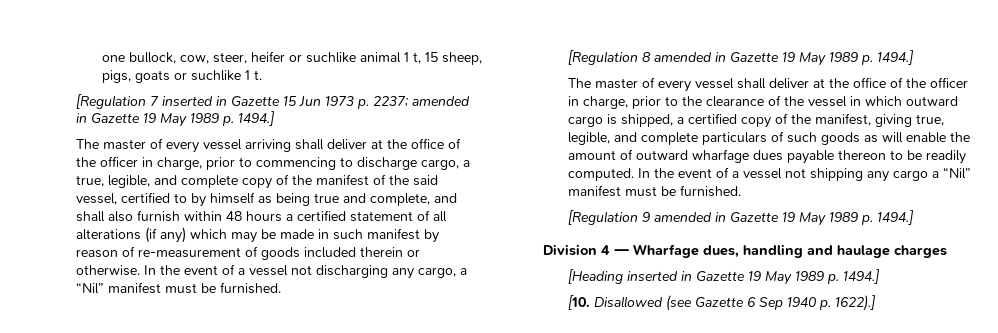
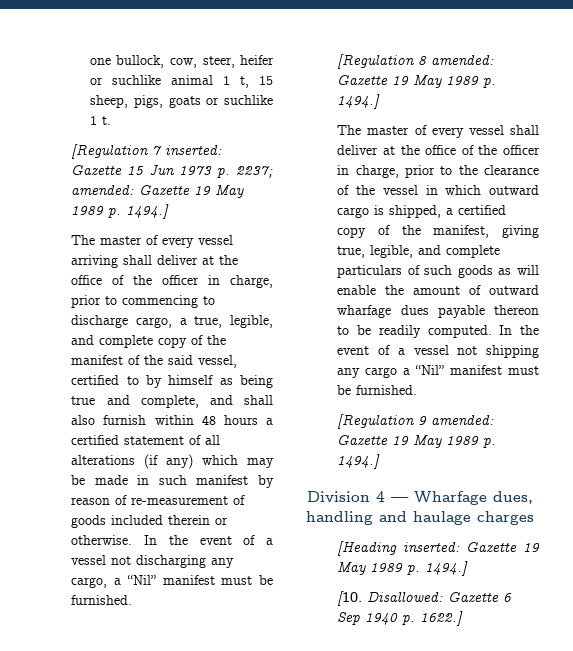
- [Regulation 7 inserted in Gazette 15 Jun 1973 p. 2237; amended in Gazette 19 May 1989 p. 1494.]
+ [Regulation 7 inserted: Gazette 15 Jun 1973 p. 2237; amended: Gazette 19 May 1989 p. 1494.]
- [Regulation 8 amended in Gazette 19 May 1989 p. 1494.]
+ [Regulation 8 amended: Gazette 19 May 1989 p. 1494.]
- [Regulation 9 amended in Gazette 19 May 1989 p. 1494.]
+ [Regulation 9 amended: Gazette 19 May 1989 p. 1494.]
- [Heading inserted in Gazette 19 May 1989 p. 1494.]
+ [Heading inserted: Gazette 19 May 1989 p. 1494.]
- [10. Disallowed (see Gazette 6 Sep 1940 p. 1622).]
+ [10. Disallowed: Gazette 6 Sep 1940 p. 1622.]

